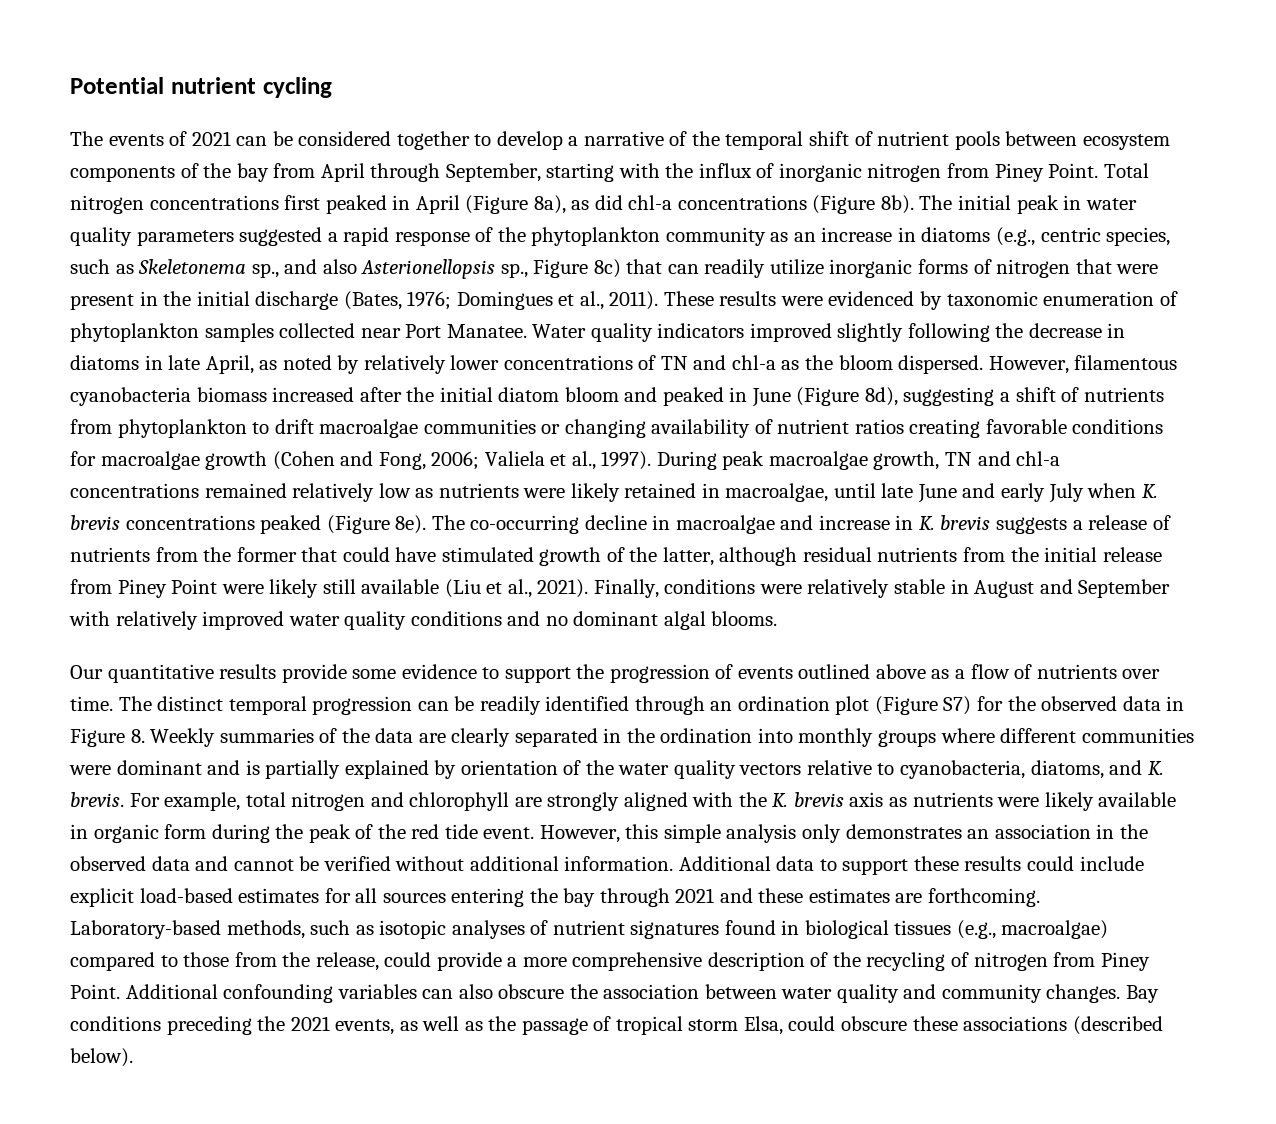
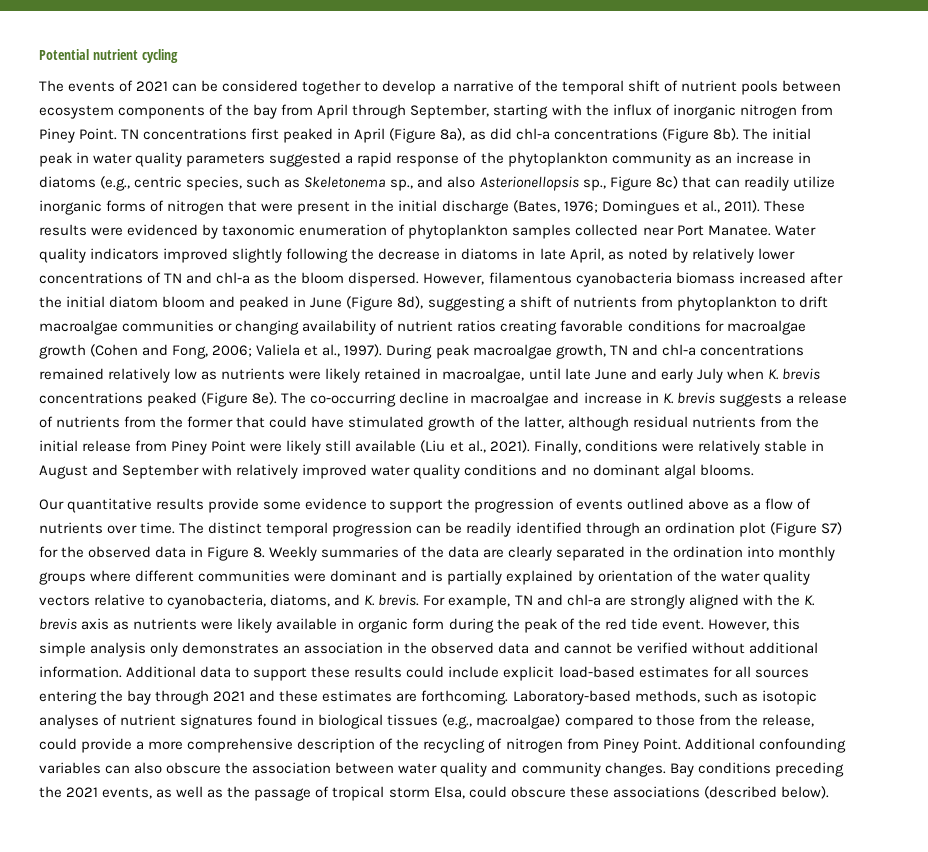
- Total nitrogen concentrations first peaked in April (Figure 8a), as did chl-a concentrations (Figure 8b).
+ TN concentrations first peaked in April (Figure 8a), as did chl-a concentrations (Figure 8b).
- For example, total nitrogen and chlorophyll are strongly aligned with the K. brevis axis as nutrients were likely available in organic form during the peak of the red tide event.
+ For example, TN and chl-a are strongly aligned with the K. brevis axis as nutrients were likely available in organic form during the peak of the red tide event.

